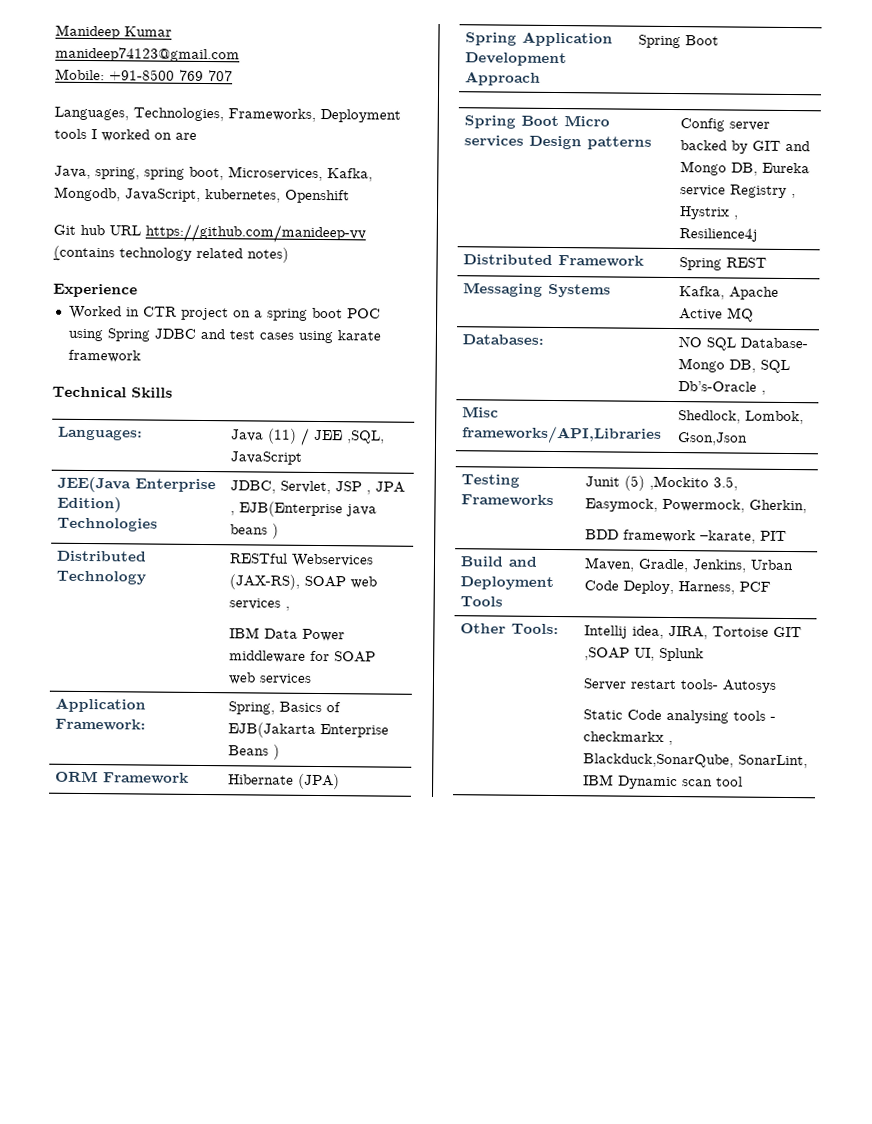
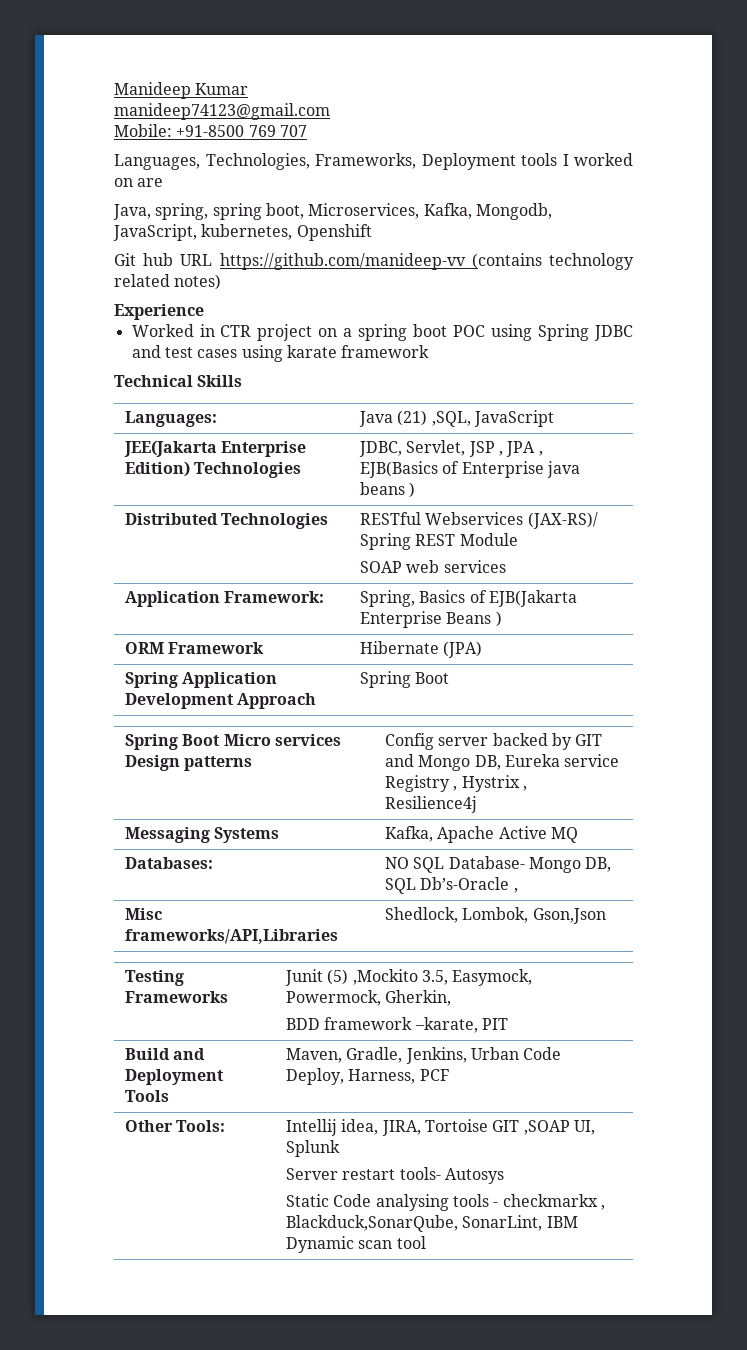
- Languages: | Java (11) / JEE ,SQL, JavaScript
+ Languages: | Java (21) ,SQL, JavaScript
- JEE(Java Enterprise Edition) Technologies | JDBC, Servlet, JSP , JPA , EJB(Enterprise java beans )
+ JEE(Jakarta Enterprise Edition) Technologies | JDBC, Servlet, JSP , JPA , EJB(Basics of Enterprise java beans )
- Distributed Technology | RESTful Webservices (JAX-RS), SOAP web services ,
- IBM Data Power middleware for SOAP web services
+ Distributed Technologies | RESTful Webservices (JAX-RS)/ Spring REST Module
+ SOAP web services
- Distributed Framework | Spring REST

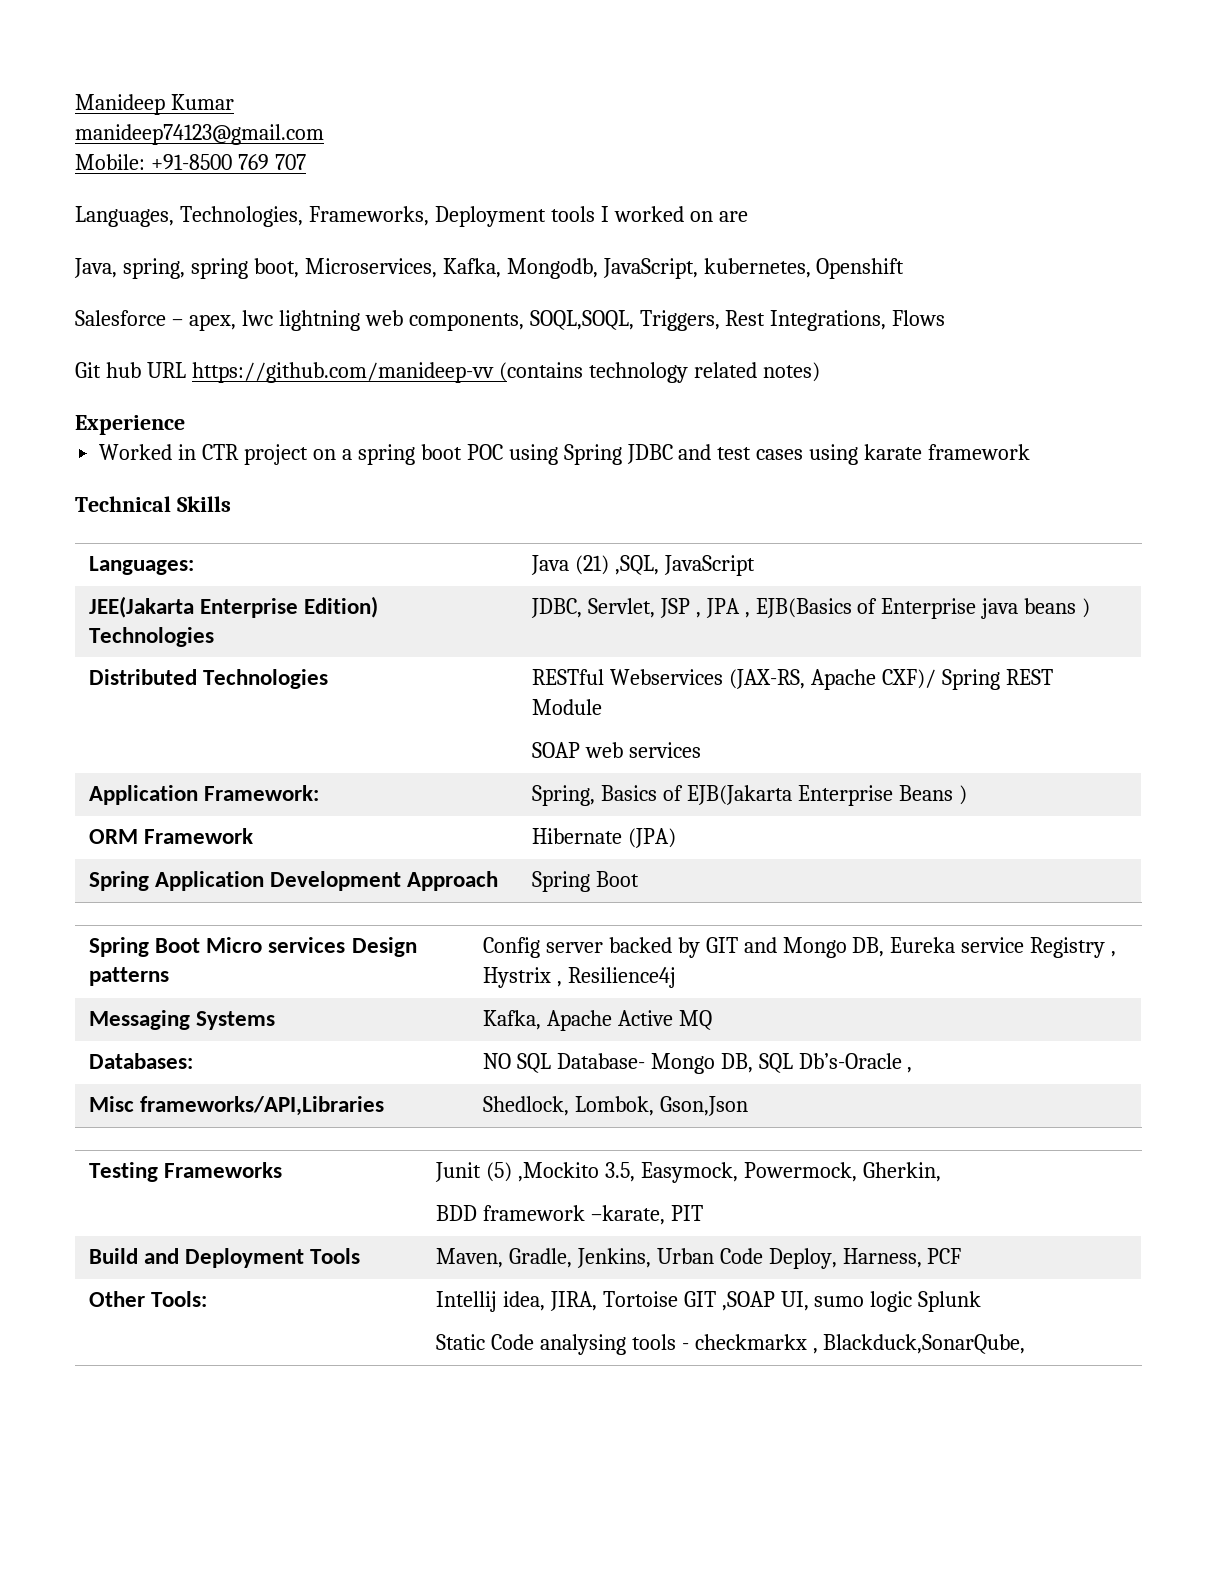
+ Salesforce – apex, lwc lightning web components, SOQL,SOQL, Triggers, Rest Integrations, Flows
- Distributed Technologies | RESTful Webservices (JAX-RS)/ Spring REST Module
+ Distributed Technologies | RESTful Webservices (JAX-RS, Apache CXF)/ Spring REST Module
- Other Tools: | Intellij idea, JIRA, Tortoise GIT ,SOAP UI, Splunk
- Server restart tools- Autosys
- Static Code analysing tools - checkmarkx , Blackduck,SonarQube, SonarLint, IBM Dynamic scan tool
+ Other Tools: | Intellij idea, JIRA, Tortoise GIT ,SOAP UI, sumo logic Splunk
+ Static Code analysing tools - checkmarkx , Blackduck,SonarQube,

